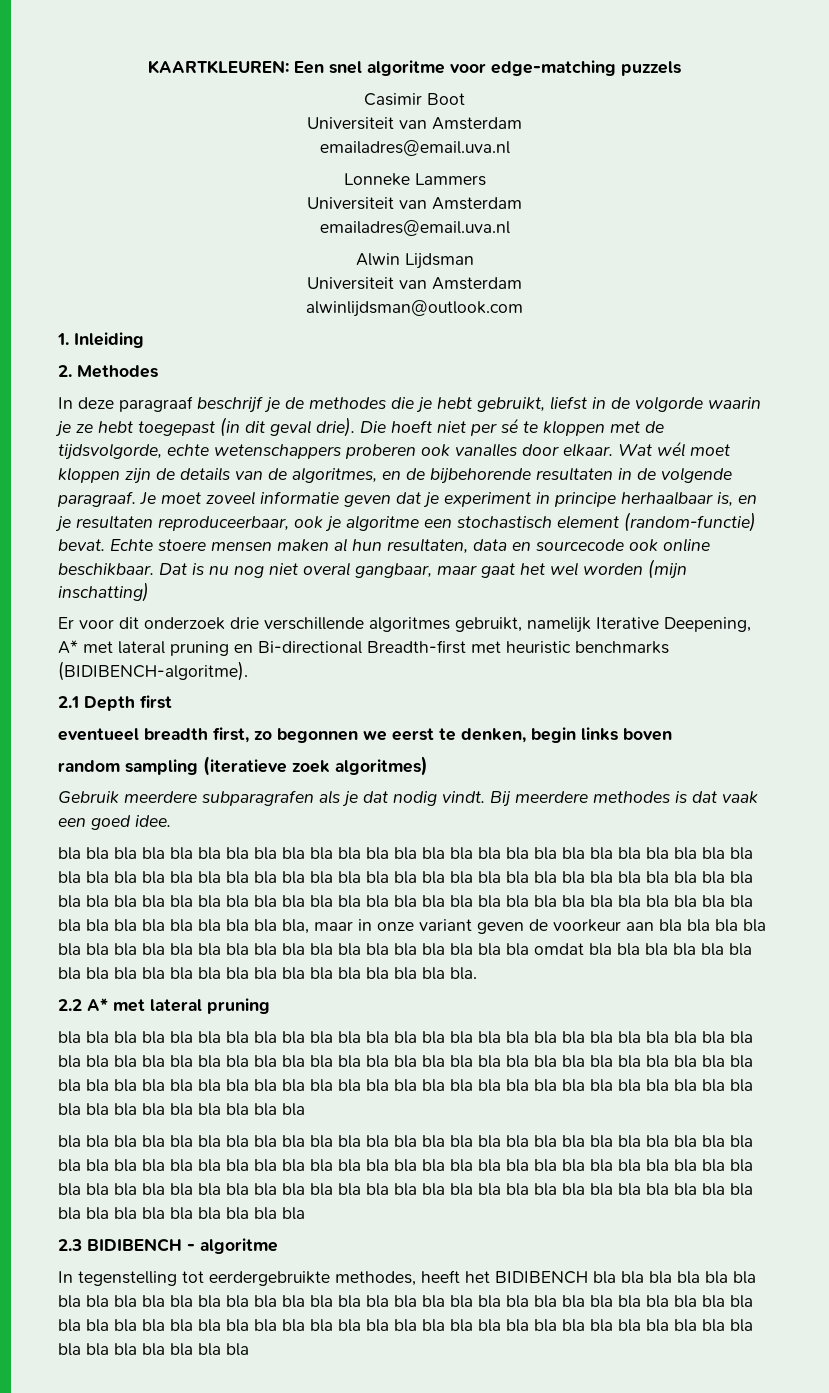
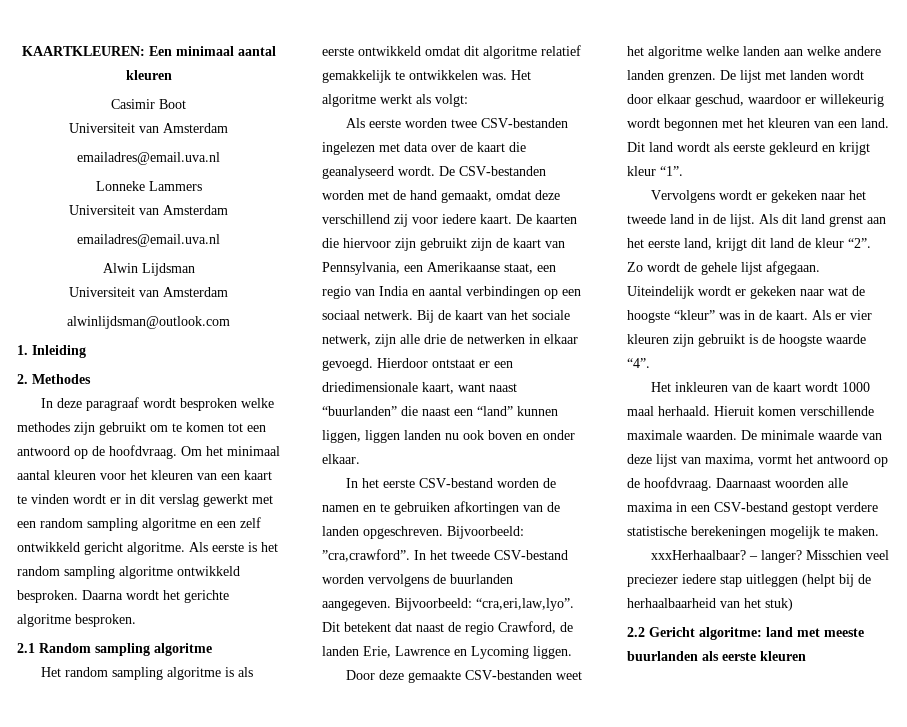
- KAARTKLEUREN: Een snel algoritme voor edge-matching puzzels
+ KAARTKLEUREN: Een minimaal aantal kleuren
- In deze paragraaf beschrijf je de methodes die je hebt gebruikt, liefst in de volgorde waarin je ze hebt toegepast (in dit geval drie). Die hoeft niet per sé te kloppen met de tijdsvolgorde, echte wetenschappers proberen ook vanalles door elkaar. Wat wél moet kloppen zijn de details van de algoritmes, en de bijbehorende resultaten in de volgende paragraaf. Je moet zoveel informatie geven dat je experiment in principe herhaalbaar is, en je resultaten reproduceerbaar, ook je algoritme een stochastisch element (random-functie) bevat. Echte stoere mensen maken al hun resultaten, data en sourcecode ook online beschikbaar. Dat is nu nog niet overal gangbaar, maar gaat het wel worden (mijn inschatting)
- Er voor dit onderzoek drie verschillende algoritmes gebruikt, namelijk Iterative Deepening, A* met lateral pruning en Bi-directional Breadth-first met heuristic benchmarks (BIDIBENCH-algoritme).
- 2.1 Depth first
- eventueel breadth first, zo begonnen we eerst te denken, begin links boven
- random sampling (iteratieve zoek algoritmes)
- Gebruik meerdere subparagrafen als je dat nodig vindt. Bij meerdere methodes is dat vaak een goed idee.
- bla bla bla bla bla bla bla bla bla bla bla bla bla bla bla bla bla bla bla bla bla bla bla bla bla bla bla bla bla bla bla bla bla bla bla bla bla bla bla bla bla bla bla bla bla bla bla bla bla bla bla bla bla bla bla bla bla bla bla bla bla bla bla bla bla bla bla bla bla bla bla bla bla bla bla bla bla bla bla bla bla bla bla bla, maar in onze variant geven de voorkeur aan bla bla bla bla bla bla bla bla bla bla bla bla bla bla bla bla bla bla bla bla bla omdat bla bla bla bla bla bla bla bla bla bla bla bla bla bla bla bla bla bla bla bla bla.
- 2.2 A* met lateral pruning
- bla bla bla bla bla bla bla bla bla bla bla bla bla bla bla bla bla bla bla bla bla bla bla bla bla bla bla bla bla bla bla bla bla bla bla bla bla bla bla bla bla bla bla bla bla bla bla bla bla bla bla bla bla bla bla bla bla bla bla bla bla bla bla bla bla bla bla bla bla bla bla bla bla bla bla bla bla bla bla bla bla bla bla bla
- bla bla bla bla bla bla bla bla bla bla bla bla bla bla bla bla bla bla bla bla bla bla bla bla bla bla bla bla bla bla bla bla bla bla bla bla bla bla bla bla bla bla bla bla bla bla bla bla bla bla bla bla bla bla bla bla bla bla bla bla bla bla bla bla bla bla bla bla bla bla bla bla bla bla bla bla bla bla bla bla bla bla bla bla
- 2.3 BIDIBENCH - algoritme
- In tegenstelling tot eerdergebruikte methodes, heeft het BIDIBENCH bla bla bla bla bla bla bla bla bla bla bla bla bla bla bla bla bla bla bla bla bla bla bla bla bla bla bla bla bla bla bla bla bla bla bla bla bla bla bla bla bla bla bla bla bla bla bla bla bla bla bla bla bla bla bla bla bla bla bla bla bla bla bla
+ In deze paragraaf wordt besproken welke methodes zijn gebruikt om te komen tot een antwoord op de hoofdvraag. Om het minimaal aantal kleuren voor het kleuren van een kaart te vinden wordt er in dit verslag gewerkt met een random sampling algoritme en een zelf ontwikkeld gericht algoritme. Als eerste is het random sampling algoritme ontwikkeld besproken. Daarna wordt het gerichte algoritme besproken.
+ 2.1 Random sampling algoritme
+ Het random sampling algoritme is als eerste ontwikkeld omdat dit algoritme relatief gemakkelijk te ontwikkelen was. Het algoritme werkt als volgt:
+ Als eerste worden twee CSV-bestanden ingelezen met data over de kaart die geanalyseerd wordt. De CSV-bestanden worden met de hand gemaakt, omdat deze verschillend zij voor iedere kaart. De kaarten die hiervoor zijn gebruikt zijn de kaart van Pennsylvania, een Amerikaanse staat, een regio van India en aantal verbindingen op een sociaal netwerk. Bij de kaart van het sociale netwerk, zijn alle drie de netwerken in elkaar gevoegd. Hierdoor ontstaat er een driedimensionale kaart, want naast “buurlanden” die naast een “land” kunnen liggen, liggen landen nu ook boven en onder elkaar.
+ In het eerste CSV-bestand worden de namen en te gebruiken afkortingen van de landen opgeschreven. Bijvoorbeeld: ”cra,crawford”. In het tweede CSV-bestand worden vervolgens de buurlanden aangegeven. Bijvoorbeeld: “cra,eri,law,lyo”. Dit betekent dat naast de regio Crawford, de landen Erie, Lawrence en Lycoming liggen.
+ Door deze gemaakte CSV-bestanden weet het algoritme welke landen aan welke andere landen grenzen. De lijst met landen wordt door elkaar geschud, waardoor er willekeurig wordt begonnen met het kleuren van een land. Dit land wordt als eerste gekleurd en krijgt kleur “1”.
+ Vervolgens wordt er gekeken naar het tweede land in de lijst. Als dit land grenst aan het eerste land, krijgt dit land de kleur “2”. Zo wordt de gehele lijst afgegaan. Uiteindelijk wordt er gekeken naar wat de hoogste “kleur” was in de kaart. Als er vier kleuren zijn gebruikt is de hoogste waarde “4”.
+ Het inkleuren van de kaart wordt 1000 maal herhaald. Hieruit komen verschillende maximale waarden. De minimale waarde van deze lijst van maxima, vormt het antwoord op de hoofdvraag. Daarnaast woorden alle maxima in een CSV-bestand gestopt verdere statistische berekeningen mogelijk te maken.
+ xxxHerhaalbaar? – langer? Misschien veel preciezer iedere stap uitleggen (helpt bij de herhaalbaarheid van het stuk)
+ 2.2 Gericht algoritme: land met meeste buurlanden als eerste kleuren

